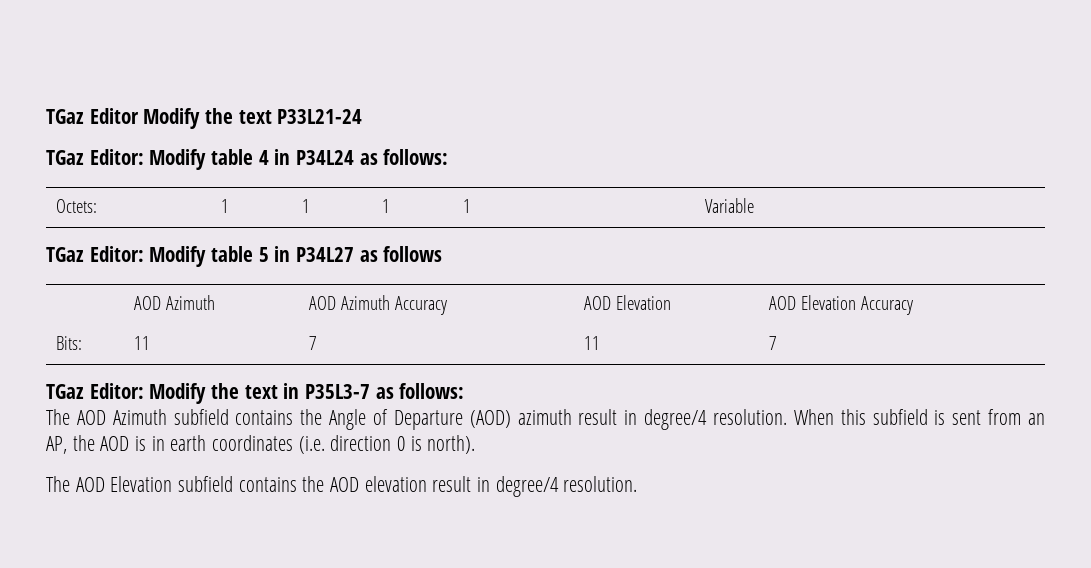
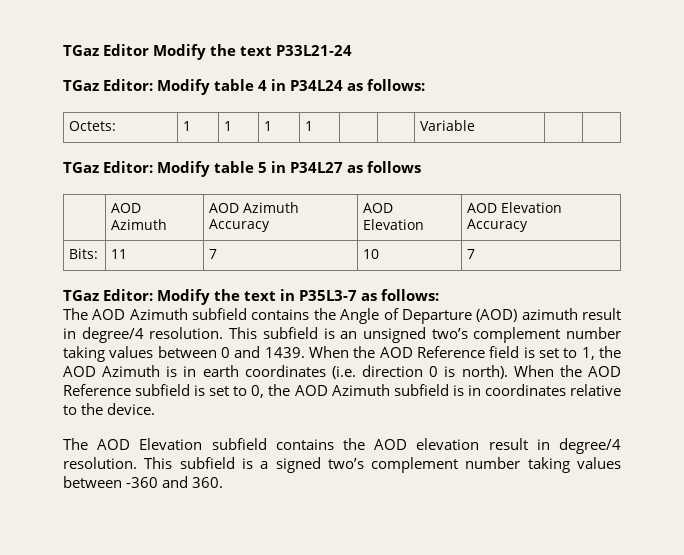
- Bits: | 11 | 7 | 11 | 7
+ Bits: | 11 | 7 | 10 | 7
- When this subfield is sent from an AP, the AOD is in earth coordinates (i.e. direction 0 is north).
+ This subfield is an unsigned two’s complement number taking values between 0 and 1439. When the AOD Reference field is set to 1, the AOD Azimuth is in earth coordinates (i.e. direction 0 is north). When the AOD Reference subfield is set to 0, the AOD Azimuth subfield is in coordinates relative to the device.
+ This subfield is a signed two’s complement number taking values between -360 and 360.

